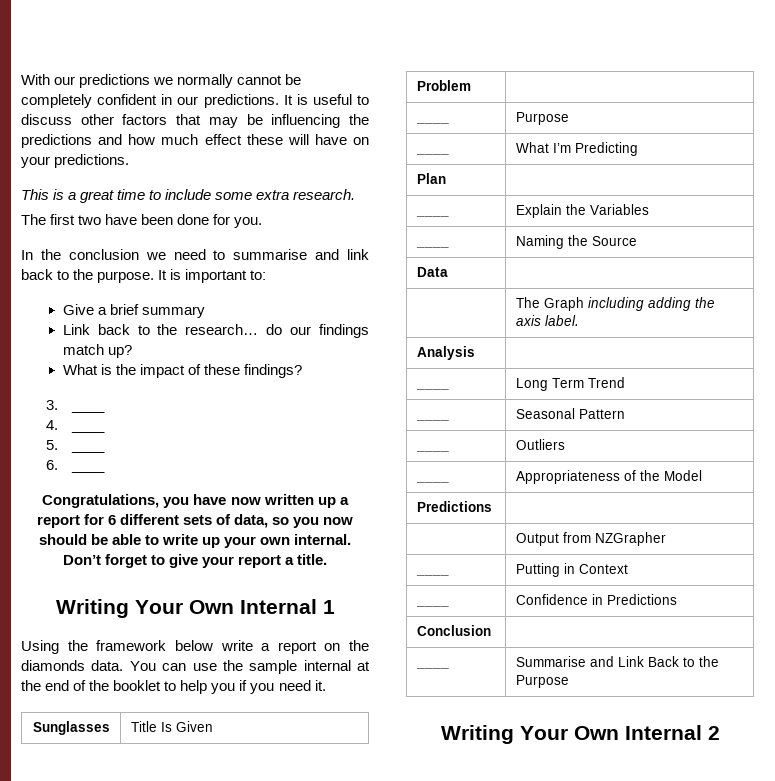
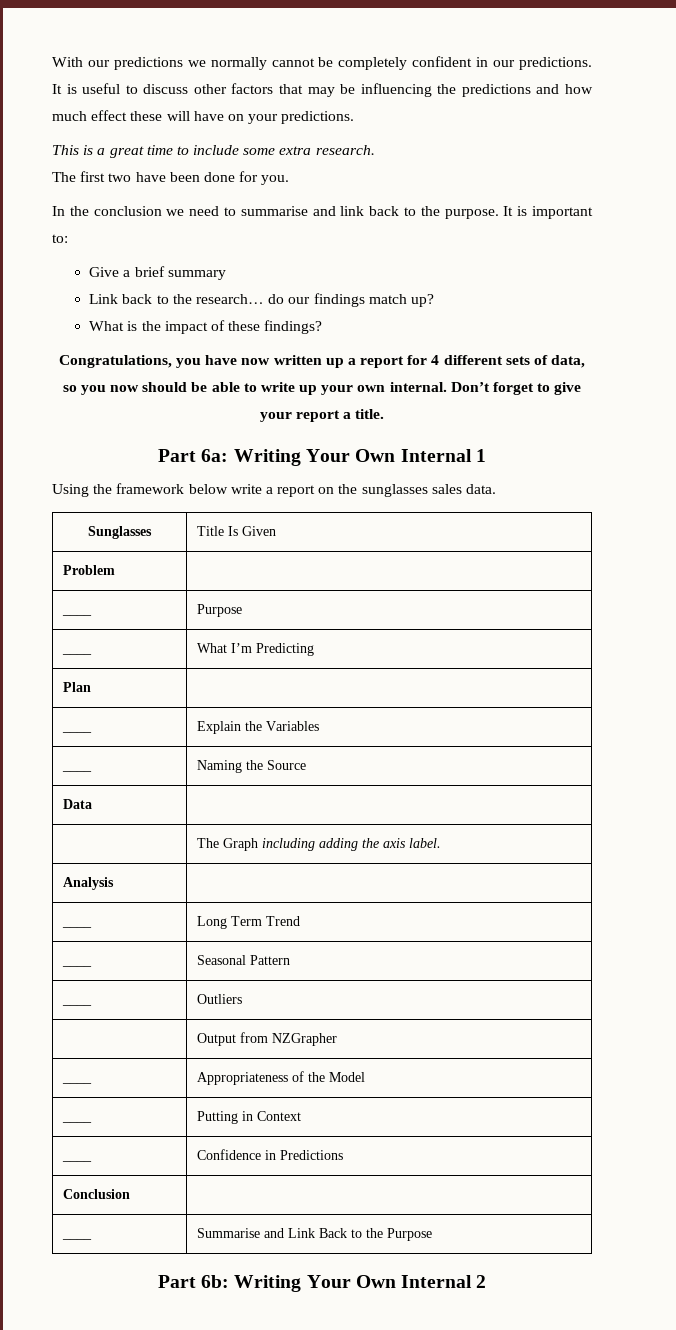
- 3. ____
- 4. ____
- 5. ____
- 6. ____
- Congratulations, you have now written up a report for 6 different sets of data, so you now should be able to write up your own internal.
+ Congratulations, you have now written up a report for 4 different sets of data, so you now should be able to write up your own internal.
- Writing Your Own Internal 1
+ Part 6a: Writing Your Own Internal 1
- Using the framework below write a report on the diamonds data. You can use the sample internal at the end of the booklet to help you if you need it.
+ Using the framework below write a report on the sunglasses sales data.
+ | Output from NZGrapher
- Predictions |
- | Output from NZGrapher
- Writing Your Own Internal 2
+ Part 6b: Writing Your Own Internal 2

